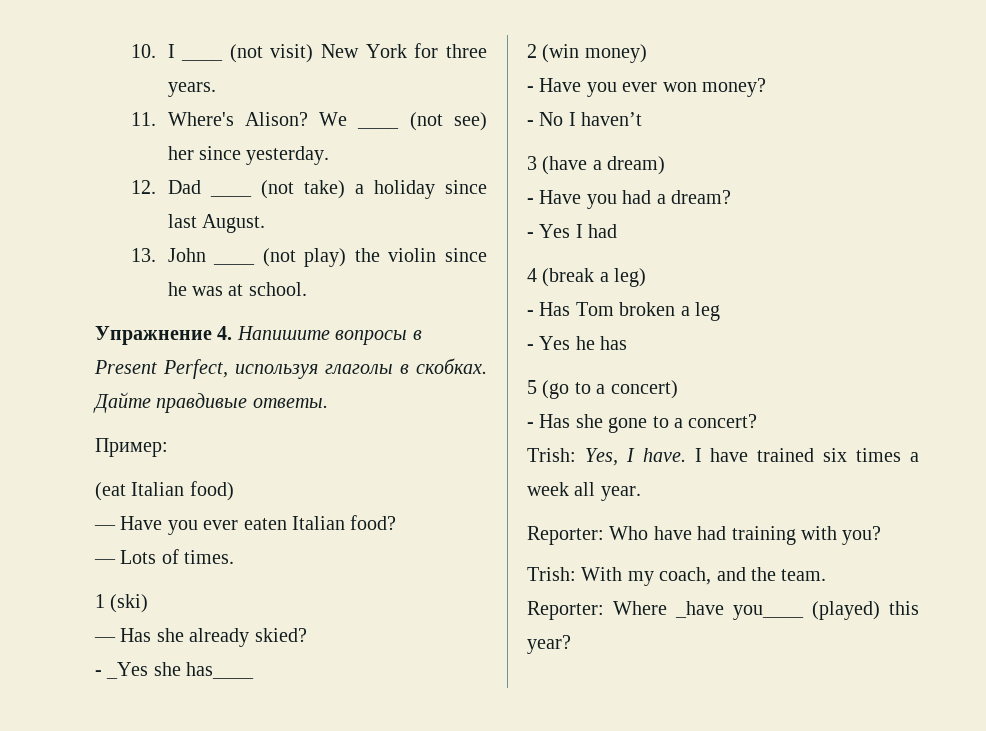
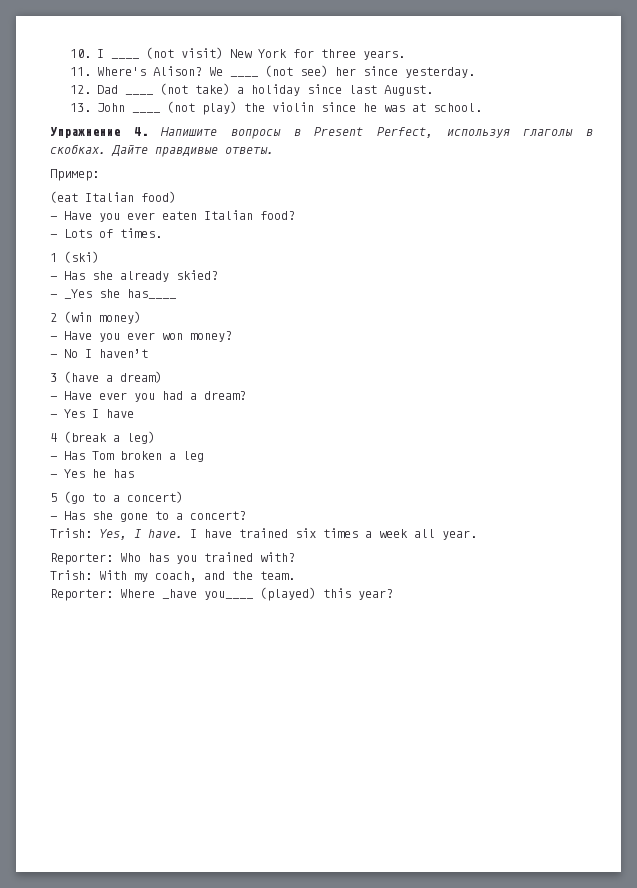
- - Have you had a dream?
+ - Have ever you had a dream?
- - Yes I had
+ - Yes I have
- Reporter: Who have had training with you?
+ Reporter: Who has you trained with?

